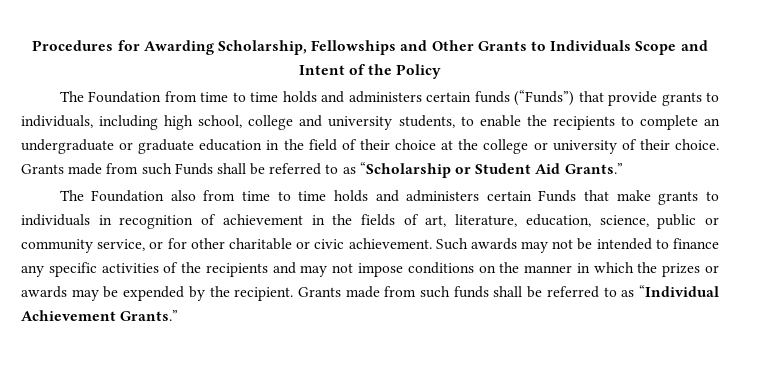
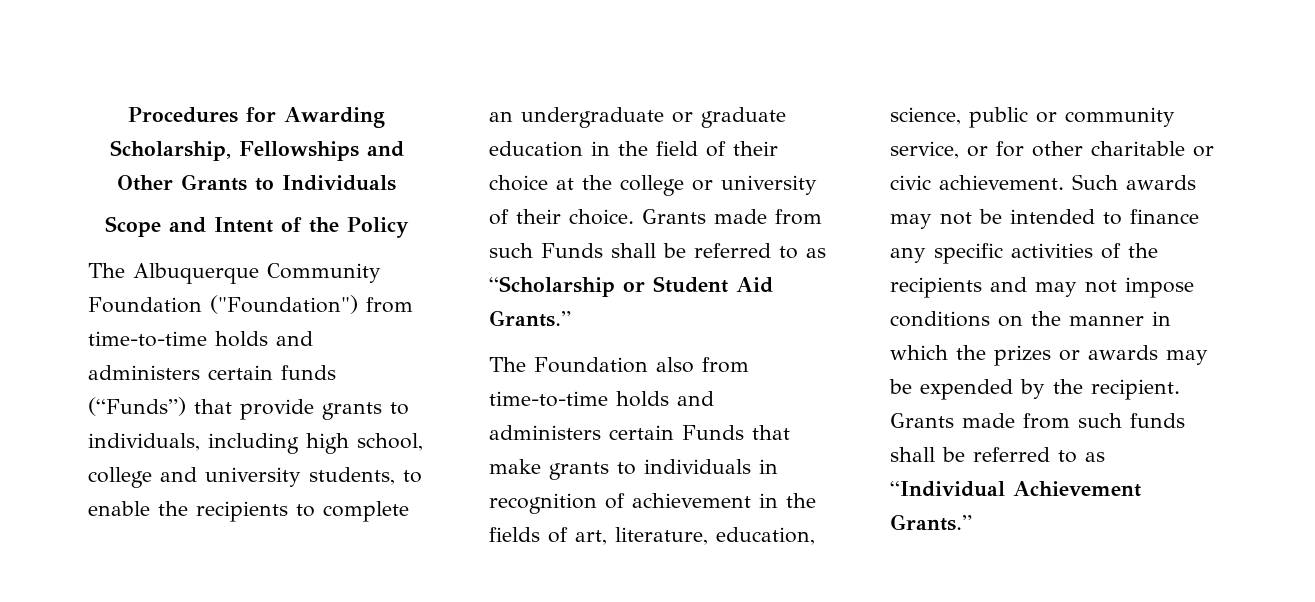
- Procedures for Awarding Scholarship, Fellowships and Other Grants to Individuals Scope and Intent of the Policy
+ Procedures for Awarding Scholarship, Fellowships and Other Grants to Individuals
+ Scope and Intent of the Policy
- The Foundation from time to time holds and administers certain funds (“Funds”) that provide grants to individuals, including high school, college and university students, to enable the recipients to complete an undergraduate or graduate education in the field of their choice at the college or university of their choice.
+ The Albuquerque Community Foundation ("Foundation") from time-to-time holds and administers certain funds (“Funds”) that provide grants to individuals, including high school, college and university students, to enable the recipients to complete an undergraduate or graduate education in the field of their choice at the college or university of their choice.
- The Foundation also from time to time holds and administers certain Funds that make grants to individuals in recognition of achievement in the fields of art, literature, education, science, public or community service, or for other charitable or civic achievement.
+ The Foundation also from time-to-time holds and administers certain Funds that make grants to individuals in recognition of achievement in the fields of art, literature, education, science, public or community service, or for other charitable or civic achievement.

